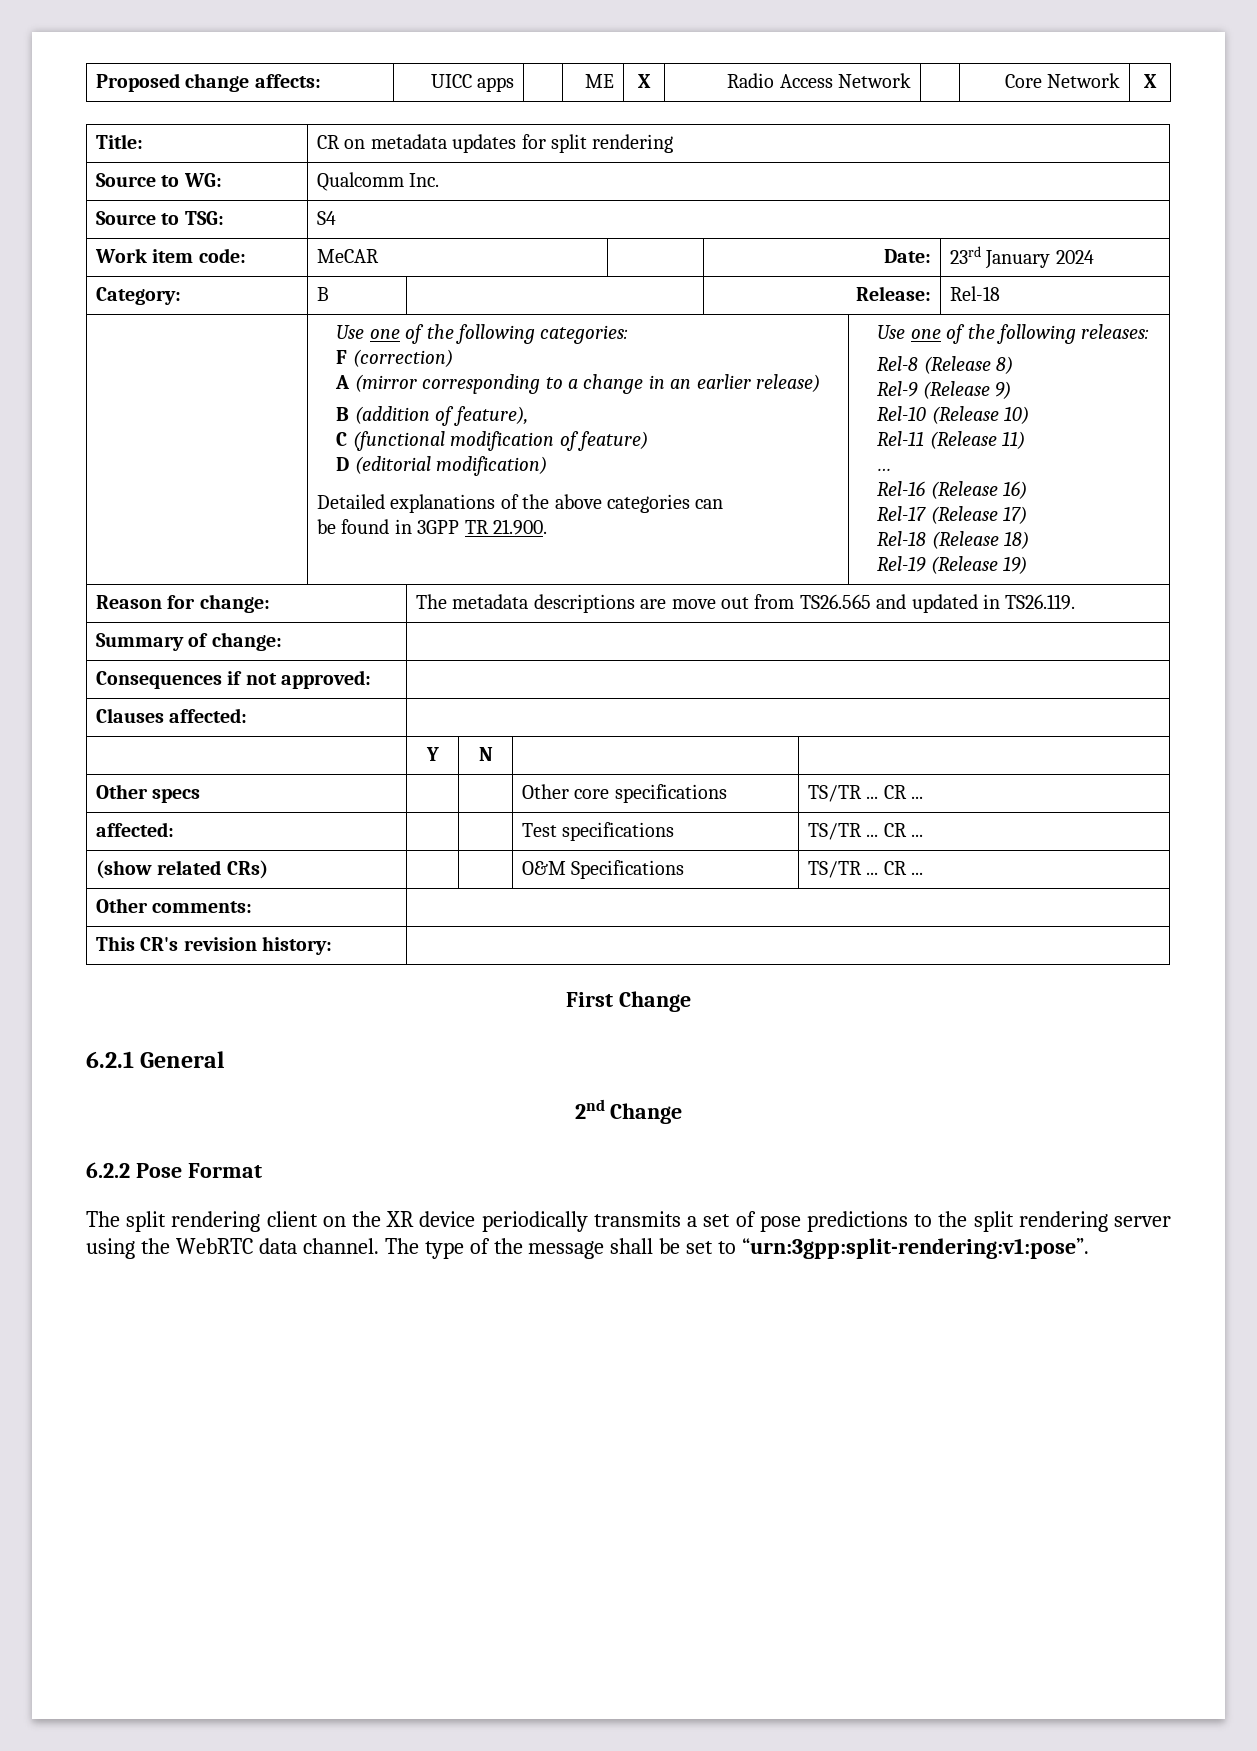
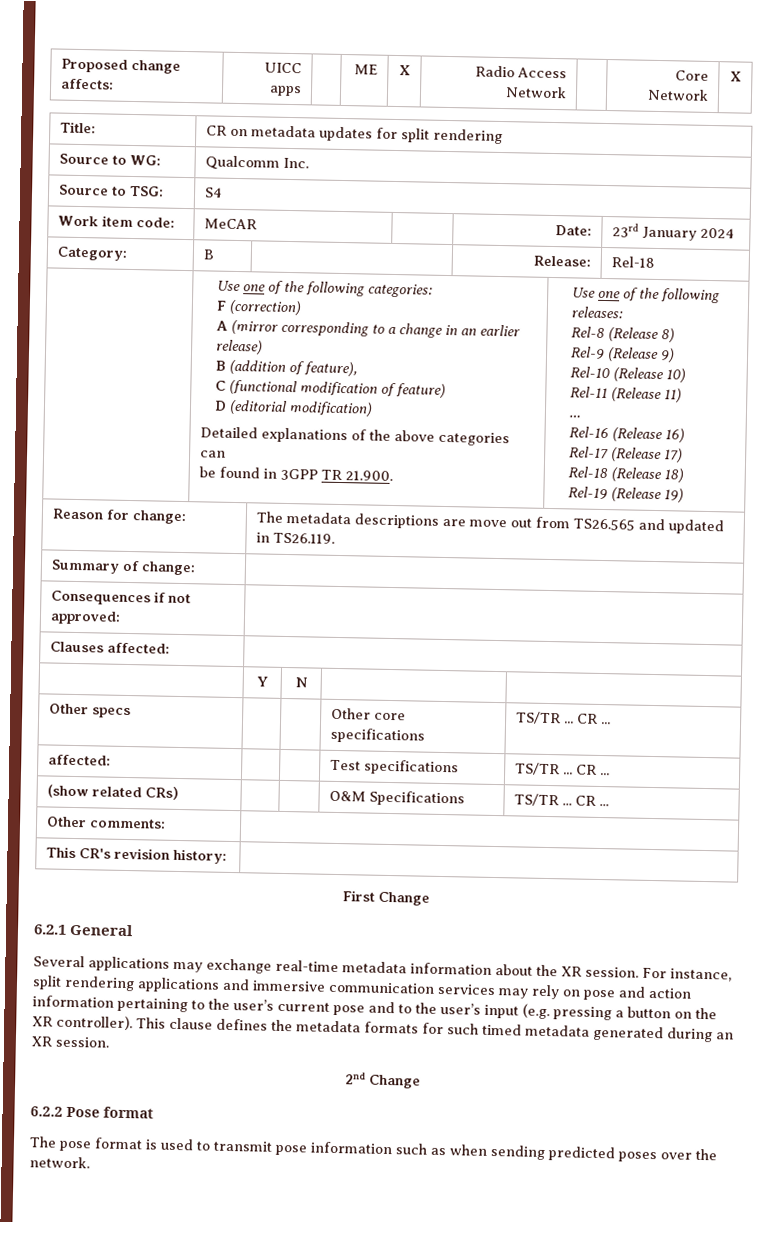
+ Several applications may exchange real-time metadata information about the XR session. For instance, split rendering applications and immersive communication services may rely on pose and action information pertaining to the user’s current pose and to the user’s input (e.g. pressing a button on the XR controller). This clause defines the metadata formats for such timed metadata generated during an XR session.
- 6.2.2 Pose Format
- The split rendering client on the XR device periodically transmits a set of pose predictions to the split rendering server using the WebRTC data channel. The type of the message shall be set to “urn:3gpp:split-rendering:v1:pose”.
+ 6.2.2 Pose format
+ The pose format is used to transmit pose information such as when sending predicted poses over the network.

